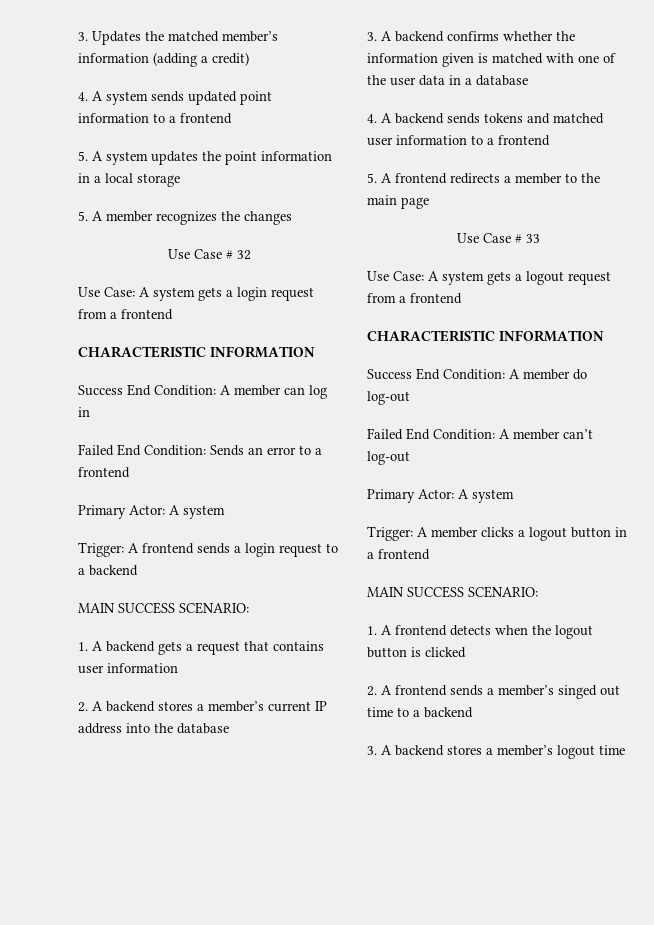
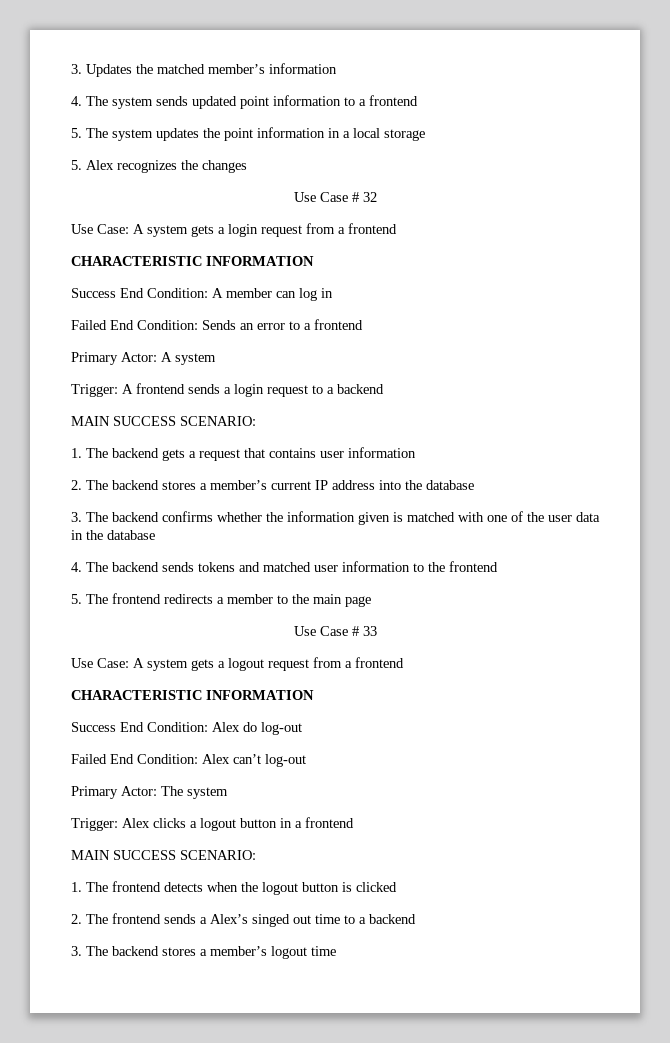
- 3. Updates the matched member’s information (adding a credit)
- 4. A system sends updated point information to a frontend
+ 3. Updates the matched member’s information
+ 4. The system sends updated point information to a frontend
- 5. A system updates the point information in a local storage
+ 5. The system updates the point information in a local storage
- 5. A member recognizes the changes
+ 5. Alex recognizes the changes
- 1. A backend gets a request that contains user information
+ 1. The backend gets a request that contains user information
- 2. A backend stores a member’s current IP address into the database
+ 2. The backend stores a member’s current IP address into the database
- 3. A backend confirms whether the information given is matched with one of the user data in a database
+ 3. The backend confirms whether the information given is matched with one of the user data in the database
- 4. A backend sends tokens and matched user information to a frontend
- 5. A frontend redirects a member to the main page
+ 4. The backend sends tokens and matched user information to the frontend
+ 5. The frontend redirects a member to the main page
- Success End Condition: A member do log-out
+ Success End Condition: Alex do log-out
- Failed End Condition: A member can’t log-out
- Primary Actor: A system
- Trigger: A member clicks a logout button in a frontend
+ Failed End Condition: Alex can’t log-out
+ Primary Actor: The system
+ Trigger: Alex clicks a logout button in a frontend
- 1. A frontend detects when the logout button is clicked
+ 1. The frontend detects when the logout button is clicked
- 2. A frontend sends a member’s singed out time to a backend
+ 2. The frontend sends a Alex’s singed out time to a backend
- 3. A backend stores a member’s logout time
+ 3. The backend stores a member’s logout time

